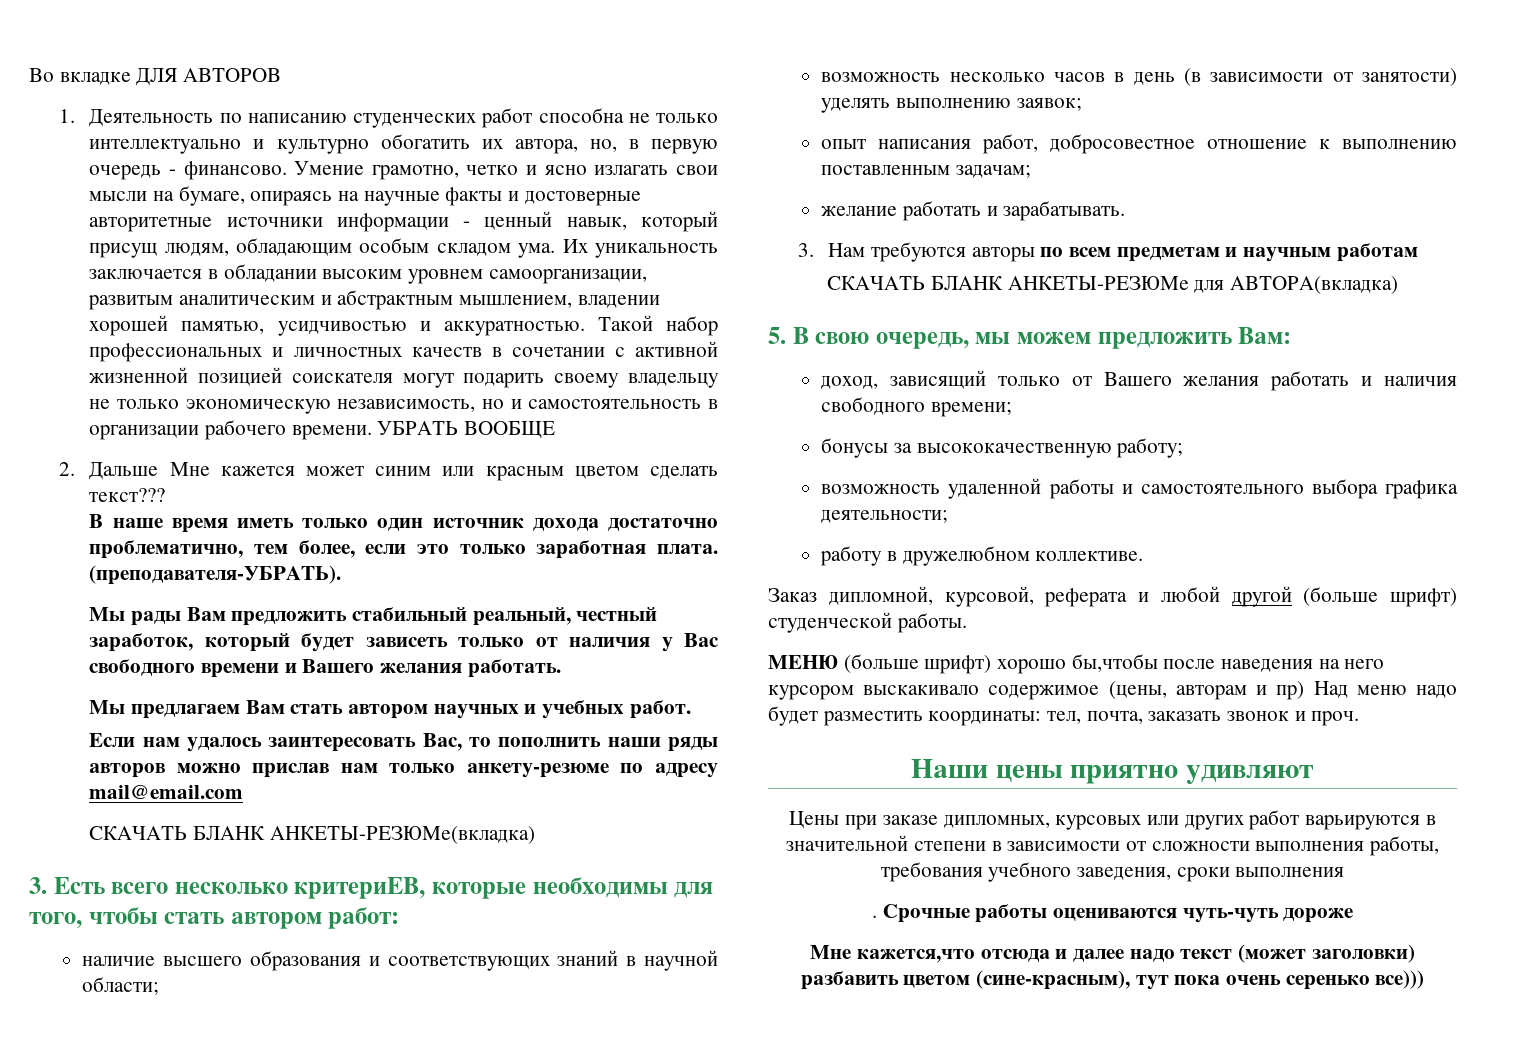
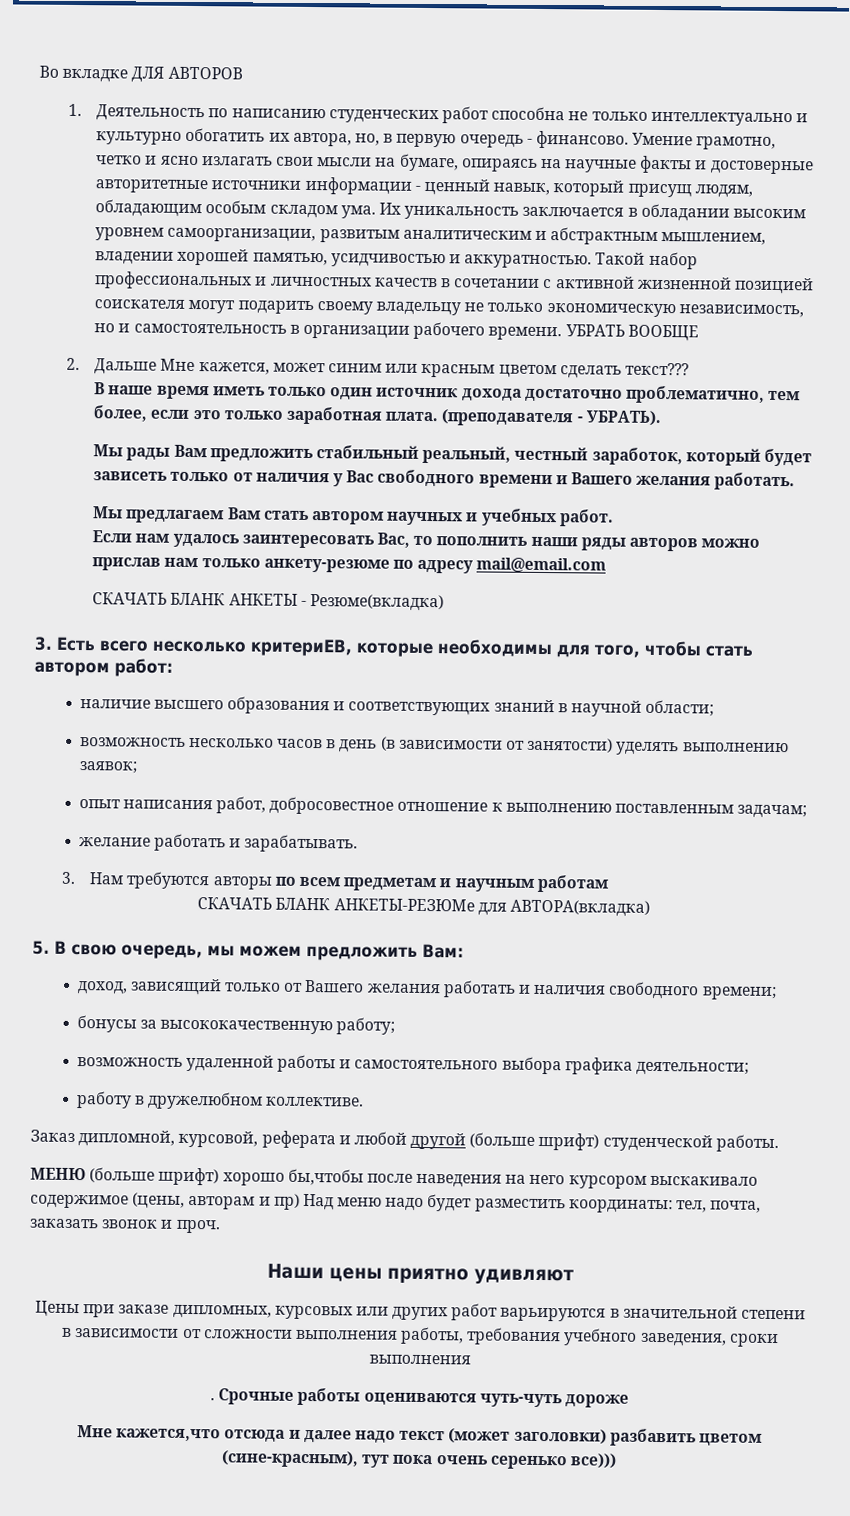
- 2. Дальше Мне кажется может синим или красным цветом сделать текст???
+ 2. Дальше Мне кажется, может синим или красным цветом сделать текст???
- (преподавателя-УБРАТЬ).
+ (преподавателя - УБРАТЬ).
- СКАЧАТЬ БЛАНК АНКЕТЫ-РЕЗЮМе(вкладка)
+ СКАЧАТЬ БЛАНК АНКЕТЫ - Резюме(вкладка)

